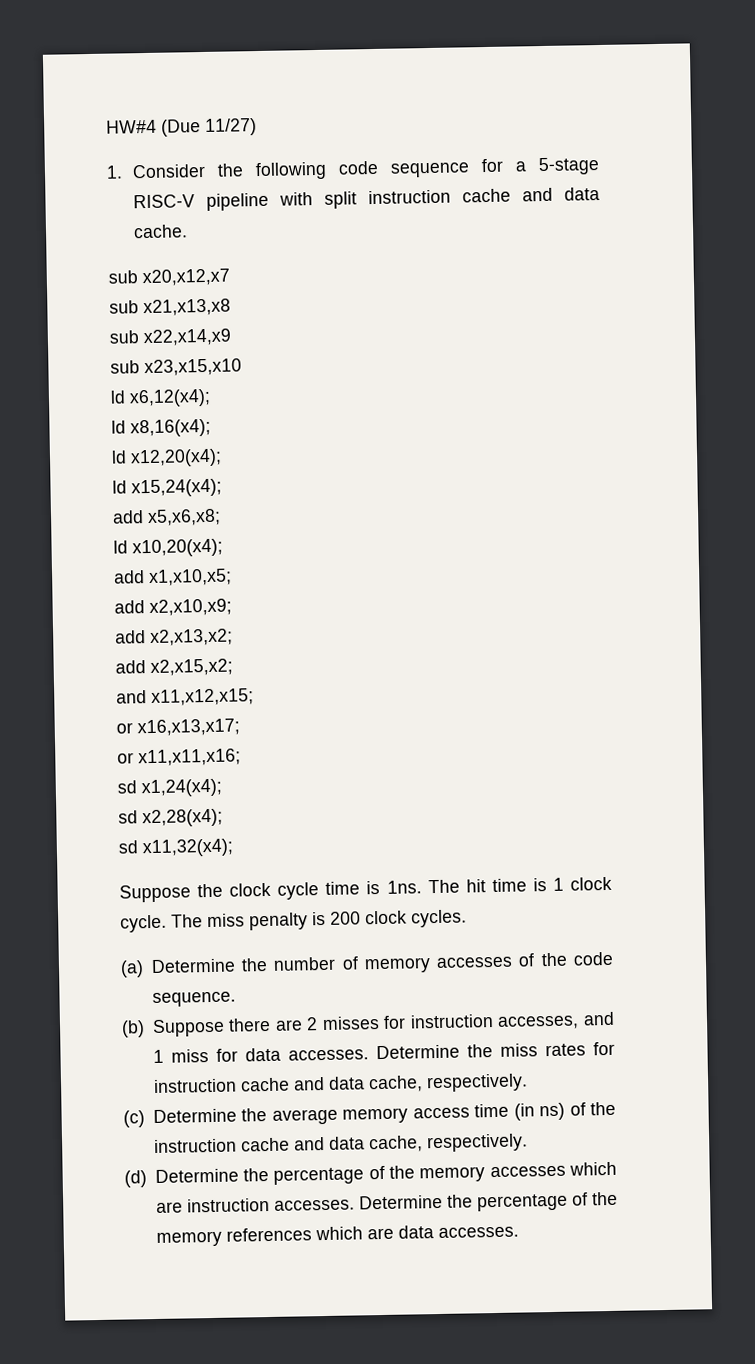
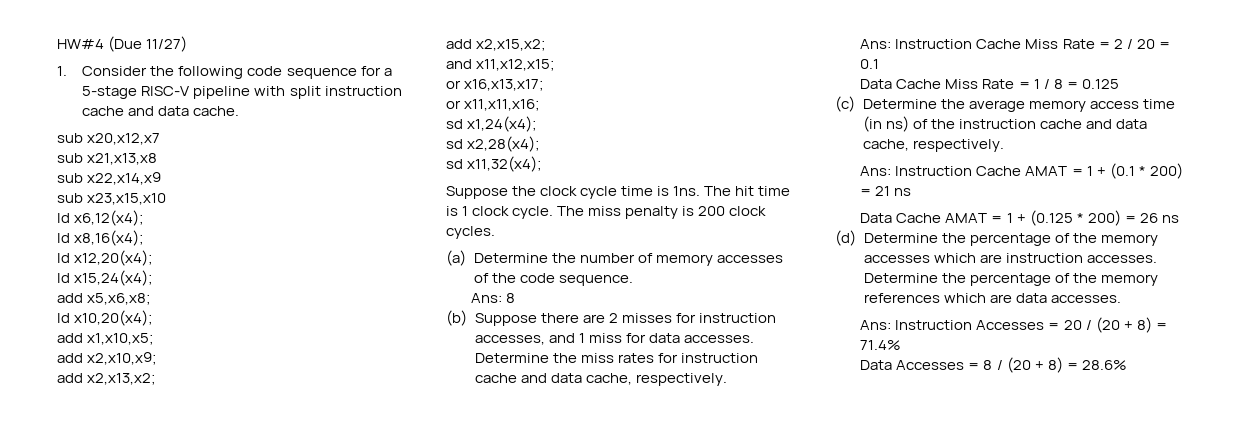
+ Ans: 8
+ Ans: Instruction Cache Miss Rate = 2 / 20 = 0.1
+ Data Cache Miss Rate = 1 / 8 = 0.125
+ Ans: Instruction Cache AMAT = 1 + (0.1 * 200) = 21 ns
+ Data Cache AMAT = 1 + (0.125 * 200) = 26 ns
+ Ans: Instruction Accesses = 20 / (20 + 8) = 71.4%
+ Data Accesses = 8 / (20 + 8) = 28.6%

